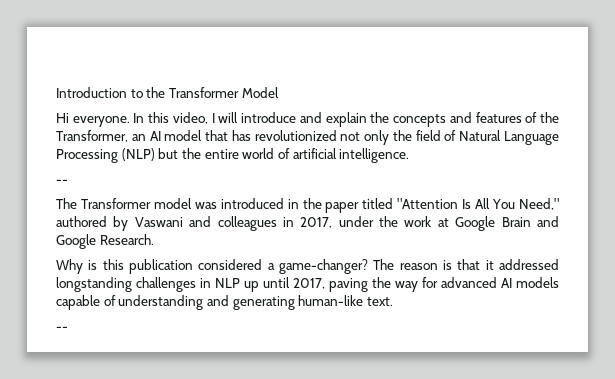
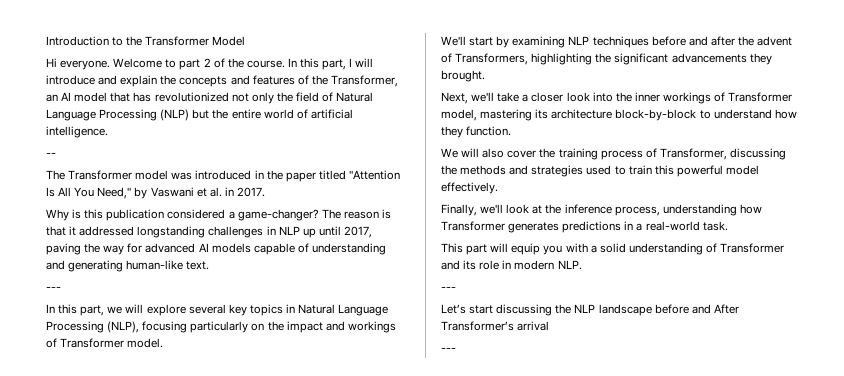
- In this video, I will introduce and explain the concepts and features of the Transformer, an AI model that has revolutionized not only the field of Natural Language Processing (NLP) but the entire world of artificial intelligence.
+ Welcome to part 2 of the course. In this part, I will introduce and explain the concepts and features of the Transformer, an AI model that has revolutionized not only the field of Natural Language Processing (NLP) but the entire world of artificial intelligence.
- The Transformer model was introduced in the paper titled "Attention Is All You Need," authored by Vaswani and colleagues in 2017, under the work at Google Brain and Google Research.
+ The Transformer model was introduced in the paper titled "Attention Is All You Need," by Vaswani et al. in 2017.
  The reason is that it addressed longstanding challenges in NLP up until 2017, paving the way for advanced AI models capable of understanding and generating human-like text.
- --
+ ---
+ In this part, we will explore several key topics in Natural Language Processing (NLP), focusing particularly on the impact and workings of Transformer model.
+ We'll start by examining NLP techniques before and after the advent of Transformers, highlighting the significant advancements they brought.
+ Next, we'll take a closer look into the inner workings of Transformer model, mastering its architecture block-by-block to understand how they function.
+ We will also cover the training process of Transformer, discussing the methods and strategies used to train this powerful model effectively.
+ Finally, we'll look at the inference process, understanding how Transformer generates predictions in a real-world task.
+ This part will equip you with a solid understanding of Transformer and its role in modern NLP.
+ ---
+ Let’s start discussing the NLP landscape before and After Transformer’s arrival
+ ---

